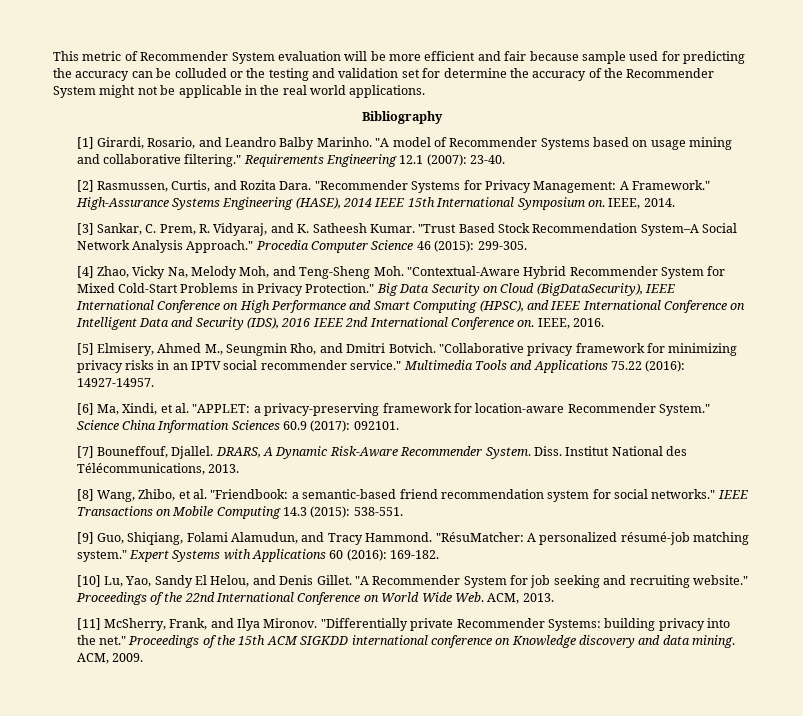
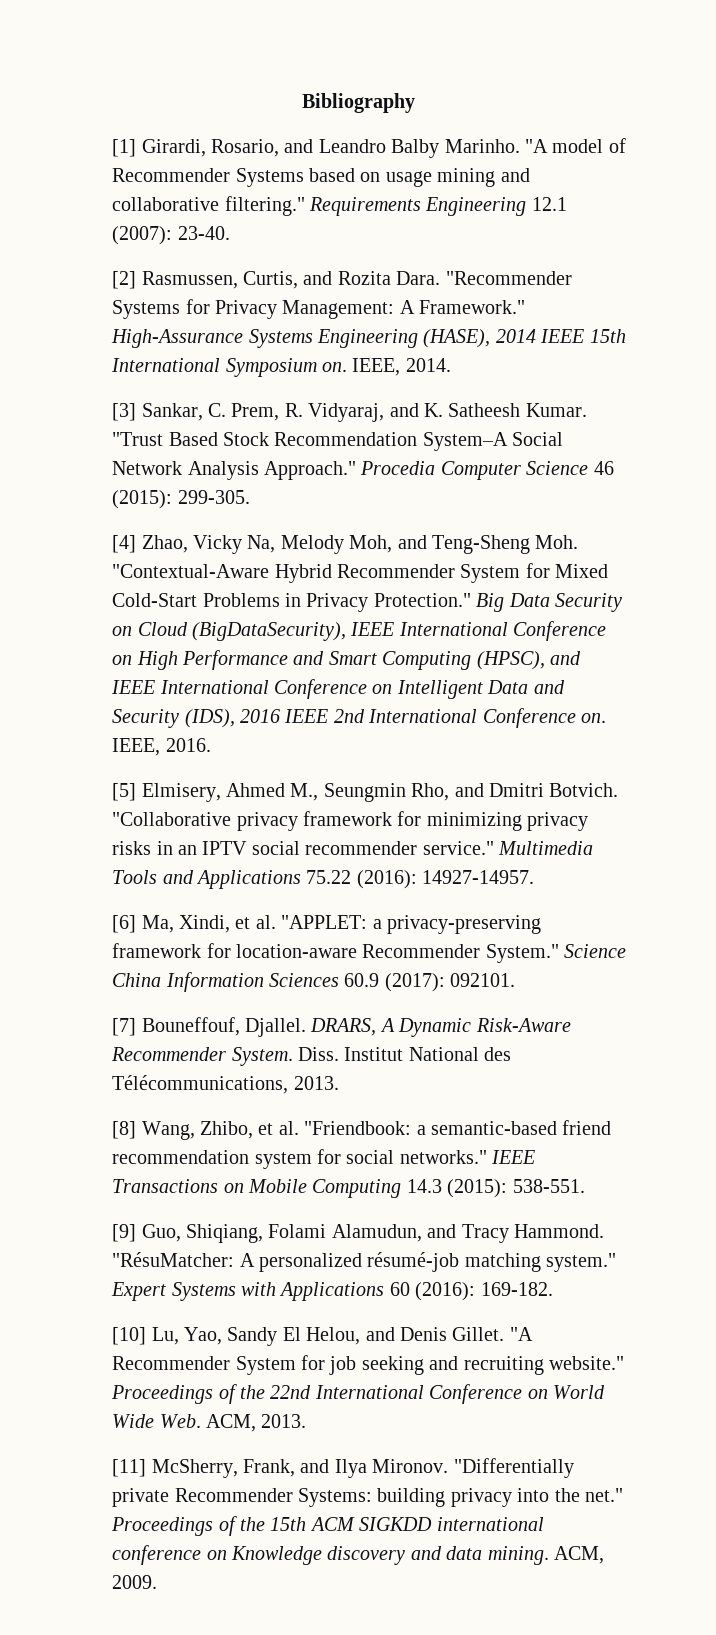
- This metric of Recommender System evaluation will be more efficient and fair because sample used for predicting the accuracy can be colluded or the testing and validation set for determine the accuracy of the Recommender System might not be applicable in the real world applications.

